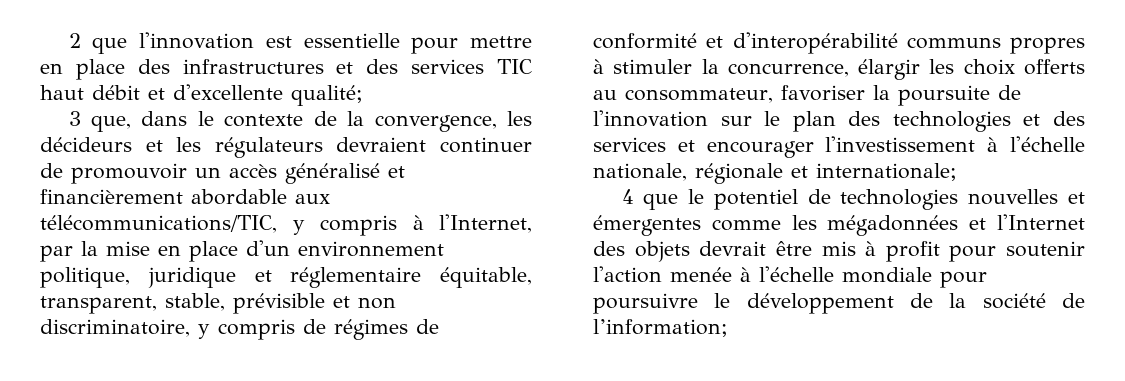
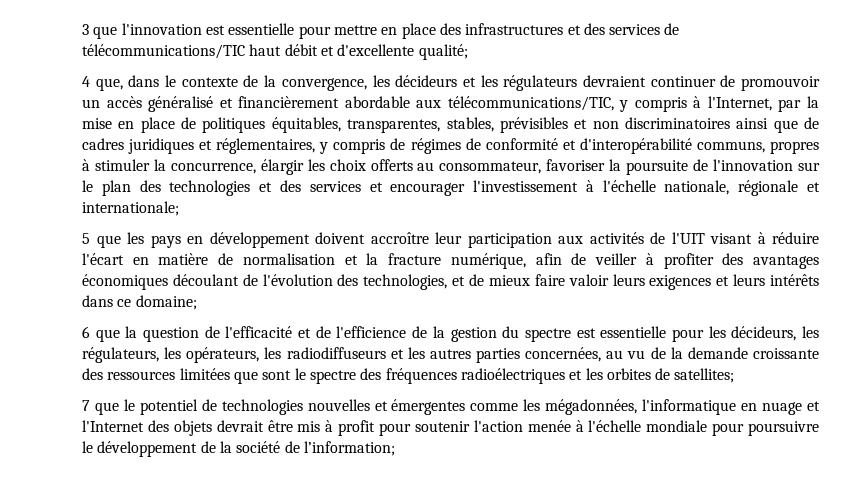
- 2 que l'innovation est essentielle pour mettre en place des infrastructures et des services TIC haut débit et d'excellente qualité;
+ 3 que l'innovation est essentielle pour mettre en place des infrastructures et des services de télécommunications/TIC haut débit et d'excellente qualité;
- 3 que, dans le contexte de la convergence, les décideurs et les régulateurs devraient continuer de promouvoir un accès généralisé et financièrement abordable aux télécommunications/TIC, y compris à l'Internet, par la mise en place d'un environnement politique, juridique et réglementaire équitable, transparent, stable, prévisible et non discriminatoire, y compris de régimes de conformité et d'interopérabilité communs propres à stimuler la concurrence, élargir les choix offerts au consommateur, favoriser la poursuite de l'innovation sur le plan des technologies et des services et encourager l'investissement à l'échelle nationale, régionale et internationale;
+ 4 que, dans le contexte de la convergence, les décideurs et les régulateurs devraient continuer de promouvoir un accès généralisé et financièrement abordable aux télécommunications/TIC, y compris à l'Internet, par la mise en place de politiques équitables, transparentes, stables, prévisibles et non discriminatoires ainsi que de cadres juridiques et réglementaires, y compris de régimes de conformité et d'interopérabilité communs, propres à stimuler la concurrence, élargir les choix offerts au consommateur, favoriser la poursuite de l'innovation sur le plan des technologies et des services et encourager l'investissement à l'échelle nationale, régionale et internationale;
- 4 que le potentiel de technologies nouvelles et émergentes comme les mégadonnées et l'Internet des objets devrait être mis à profit pour soutenir l'action menée à l'échelle mondiale pour poursuivre le développement de la société de l’information;
+ 5 que les pays en développement doivent accroître leur participation aux activités de l'UIT visant à réduire l'écart en matière de normalisation et la fracture numérique, afin de veiller à profiter des avantages économiques découlant de l'évolution des technologies, et de mieux faire valoir leurs exigences et leurs intérêts dans ce domaine;
+ 6 que la question de l'efficacité et de l'efficience de la gestion du spectre est essentielle pour les décideurs, les régulateurs, les opérateurs, les radiodiffuseurs et les autres parties concernées, au vu de la demande croissante des ressources limitées que sont le spectre des fréquences radioélectriques et les orbites de satellites;
+ 7 que le potentiel de technologies nouvelles et émergentes comme les mégadonnées, l'informatique en nuage et l'Internet des objets devrait être mis à profit pour soutenir l'action menée à l'échelle mondiale pour poursuivre le développement de la société de l’information;

